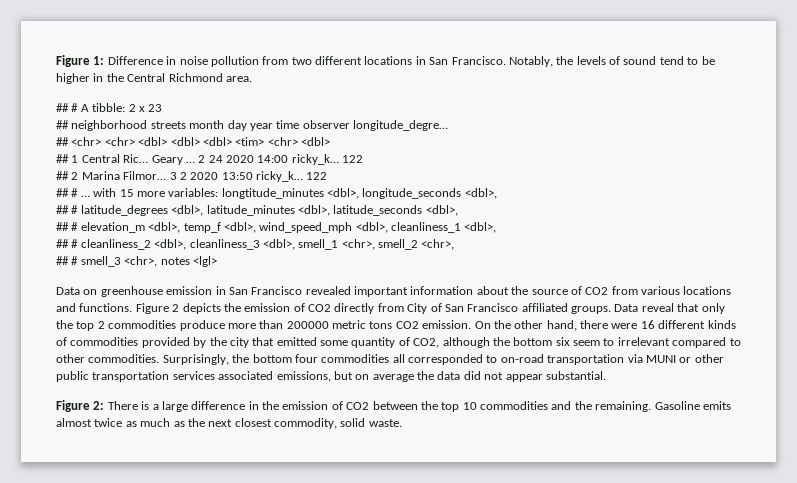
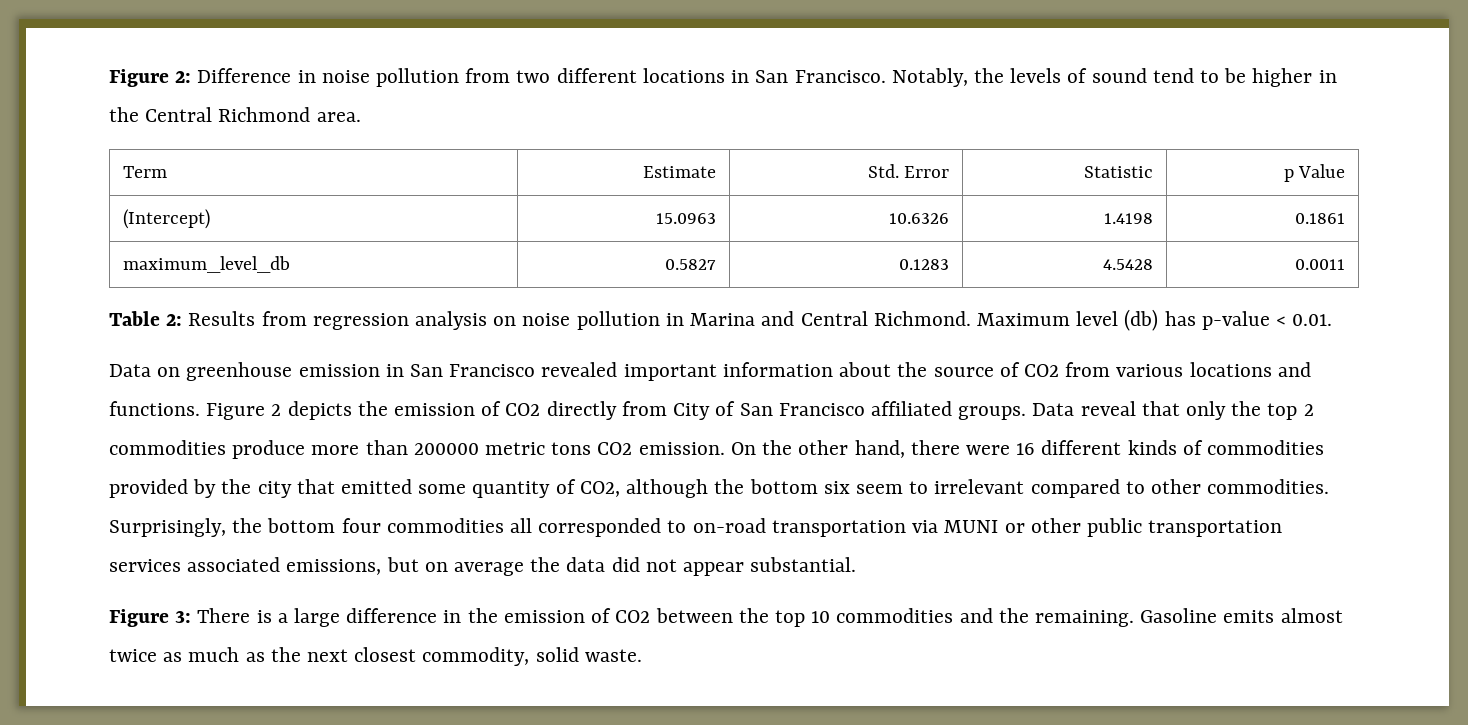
- Figure 1: Difference in noise pollution from two different locations in San Francisco.
+ Figure 2: Difference in noise pollution from two different locations in San Francisco.
- ## # A tibble: 2 x 23
- ## neighborhood streets month day year time observer longitude_degre…
- ## <chr> <chr> <dbl> <dbl> <dbl> <tim> <chr> <dbl>
- ## 1 Central Ric… Geary … 2 24 2020 14:00 ricky_k… 122
- ## 2 Marina Filmor… 3 2 2020 13:50 ricky_k… 122
- ## # … with 15 more variables: longtitude_minutes <dbl>, longitude_seconds <dbl>,
- ## # latitude_degrees <dbl>, latitude_minutes <dbl>, latitude_seconds <dbl>,
- ## # elevation_m <dbl>, temp_f <dbl>, wind_speed_mph <dbl>, cleanliness_1 <dbl>,
- ## # cleanliness_2 <dbl>, cleanliness_3 <dbl>, smell_1 <chr>, smell_2 <chr>,
- ## # smell_3 <chr>, notes <lgl>
+ Term | Estimate | Std. Error | Statistic | p Value
+ (Intercept) | 15.0963 | 10.6326 | 1.4198 | 0.1861
+ maximum_level_db | 0.5827 | 0.1283 | 4.5428 | 0.0011
+ Table 2: Results from regression analysis on noise pollution in Marina and Central Richmond. Maximum level (db) has p-value < 0.01.
- Figure 2: There is a large difference in the emission of CO2 between the top 10 commodities and the remaining.
+ Figure 3: There is a large difference in the emission of CO2 between the top 10 commodities and the remaining.

